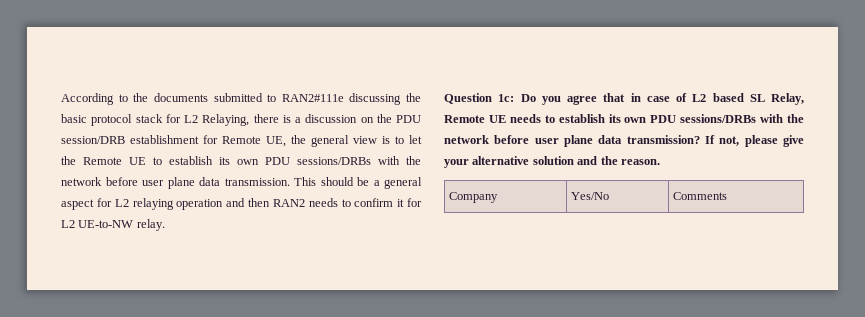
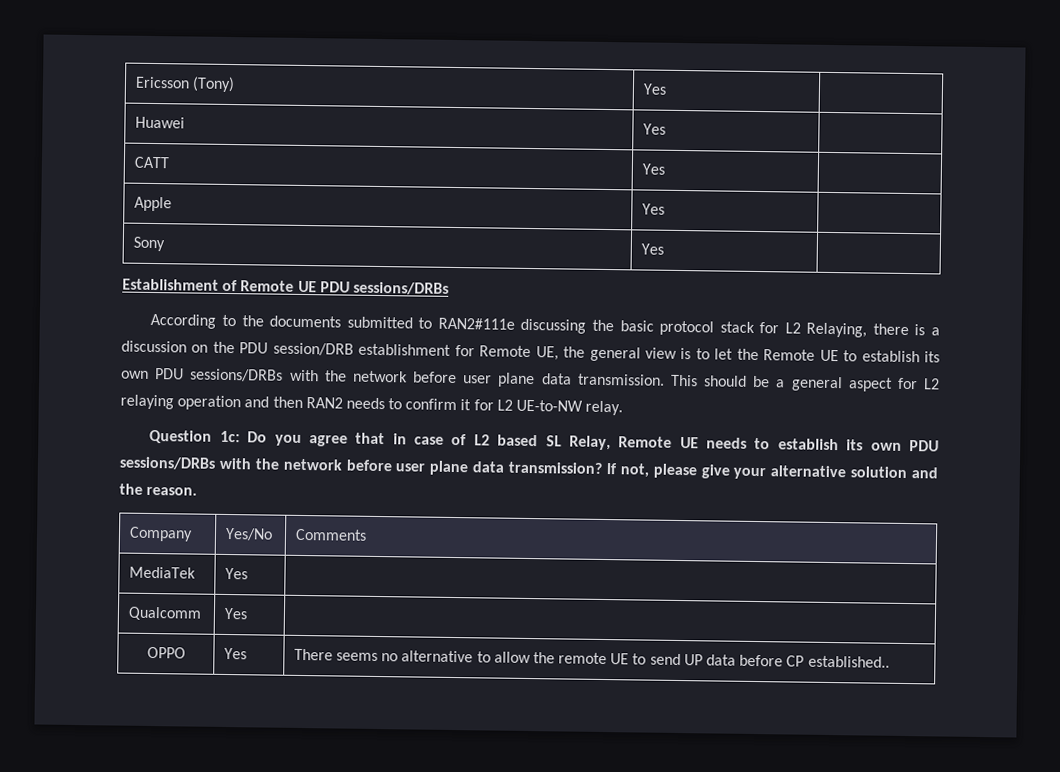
+ Ericsson (Tony) | Yes |
+ Huawei | Yes |
+ CATT | Yes |
+ Apple | Yes |
+ Sony | Yes |
+ Establishment of Remote UE PDU sessions/DRBs
+ MediaTek | Yes |
+ Qualcomm | Yes |
+ OPPO | Yes | There seems no alternative to allow the remote UE to send UP data before CP established..

